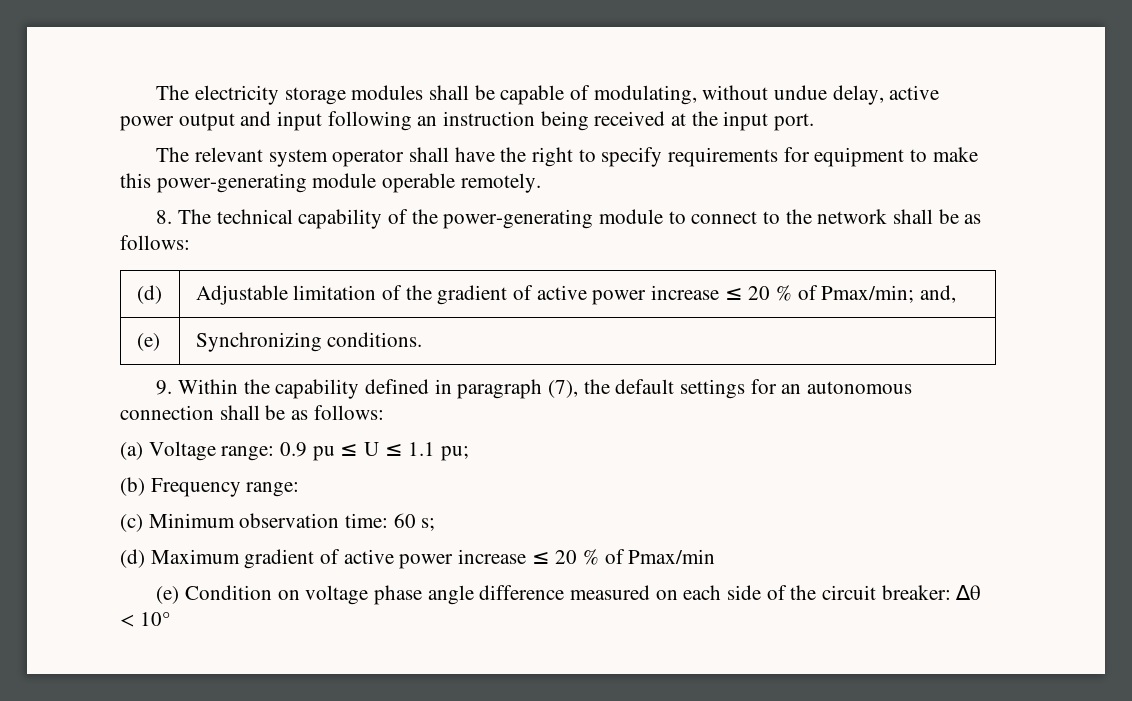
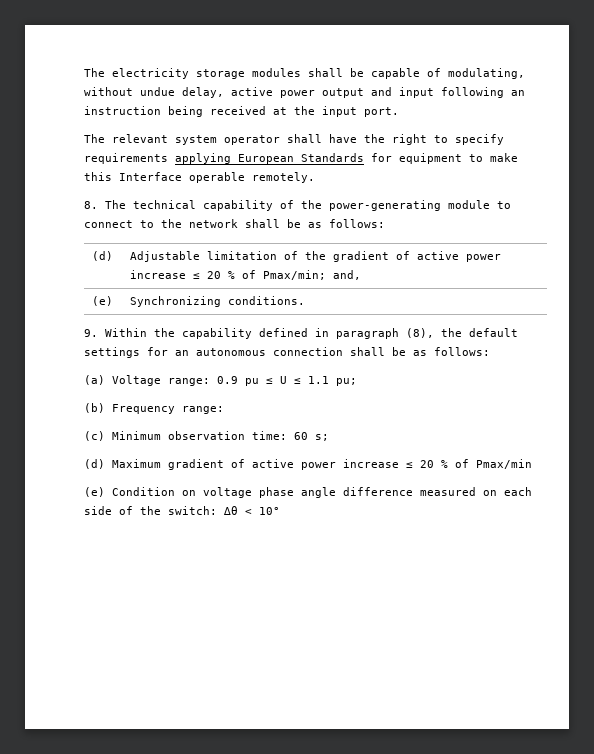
- The relevant system operator shall have the right to specify requirements for equipment to make this power-generating module operable remotely.
+ The relevant system operator shall have the right to specify requirements applying European Standards for equipment to make this Interface operable remotely.
- 9. Within the capability defined in paragraph (7), the default settings for an autonomous connection shall be as follows:
+ 9. Within the capability defined in paragraph (8), the default settings for an autonomous connection shall be as follows:
- (e) Condition on voltage phase angle difference measured on each side of the circuit breaker: ∆θ < 10°
+ (e) Condition on voltage phase angle difference measured on each side of the switch: ∆θ < 10°

